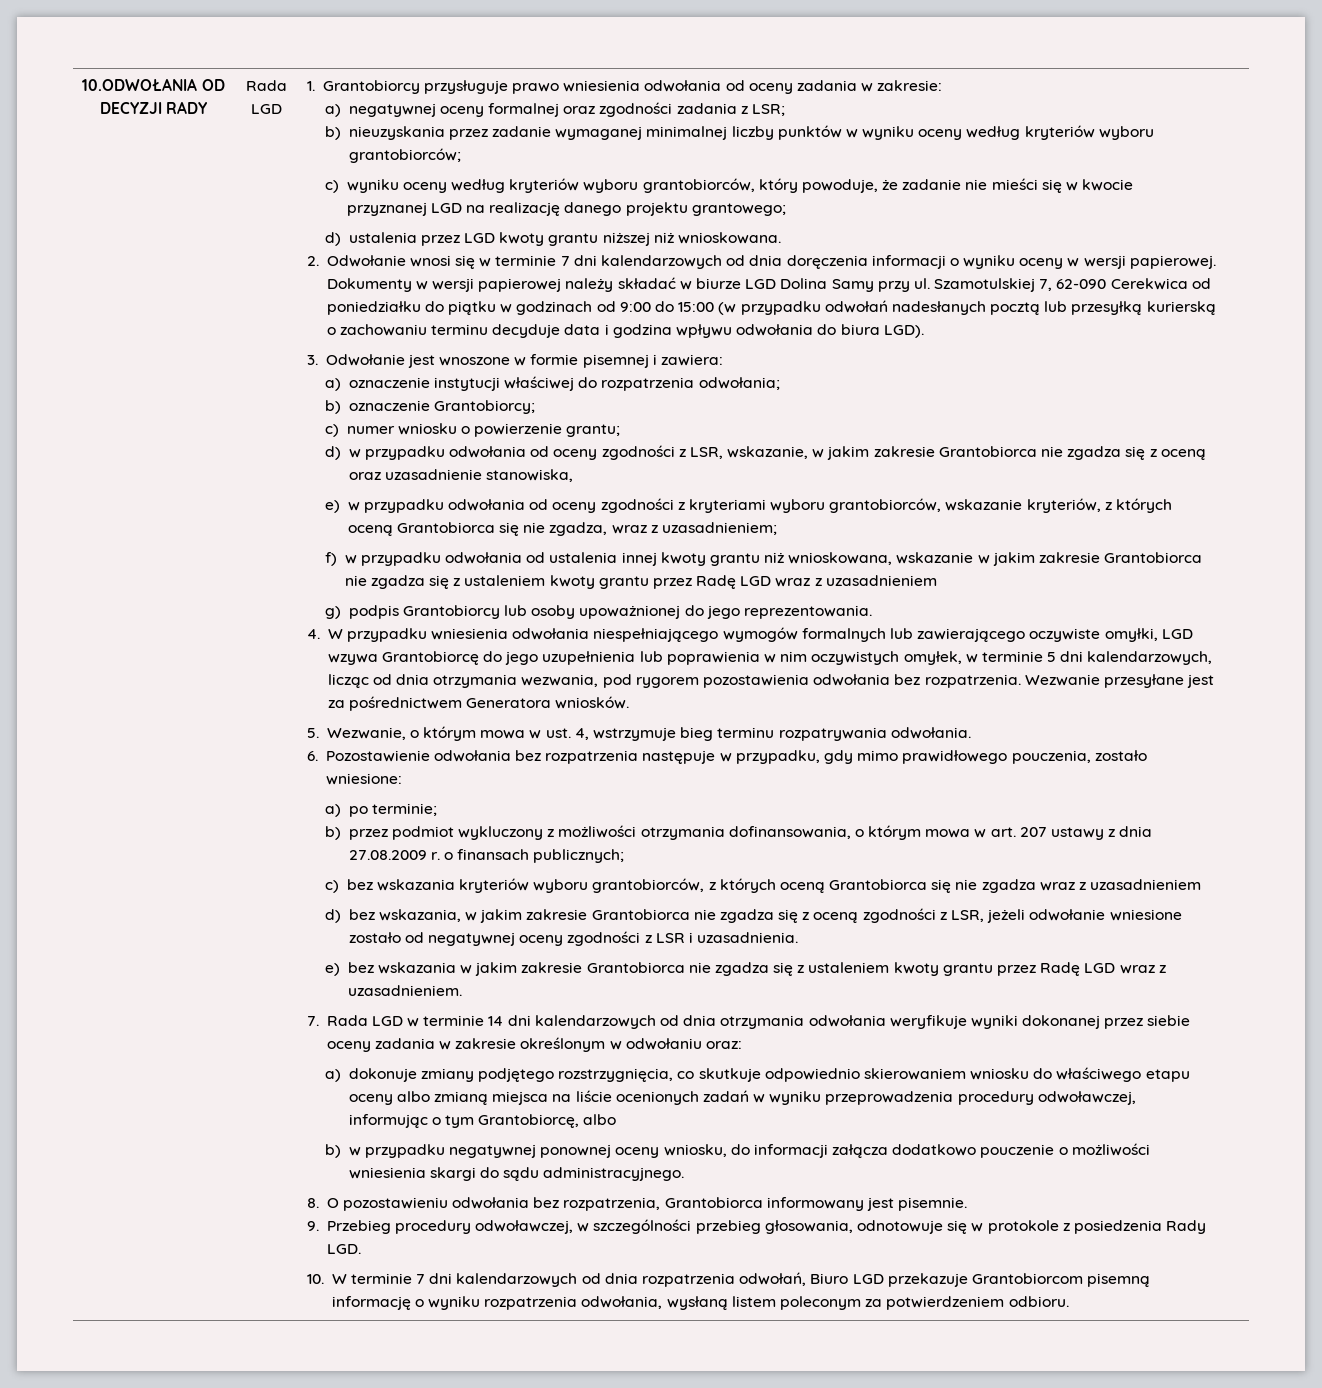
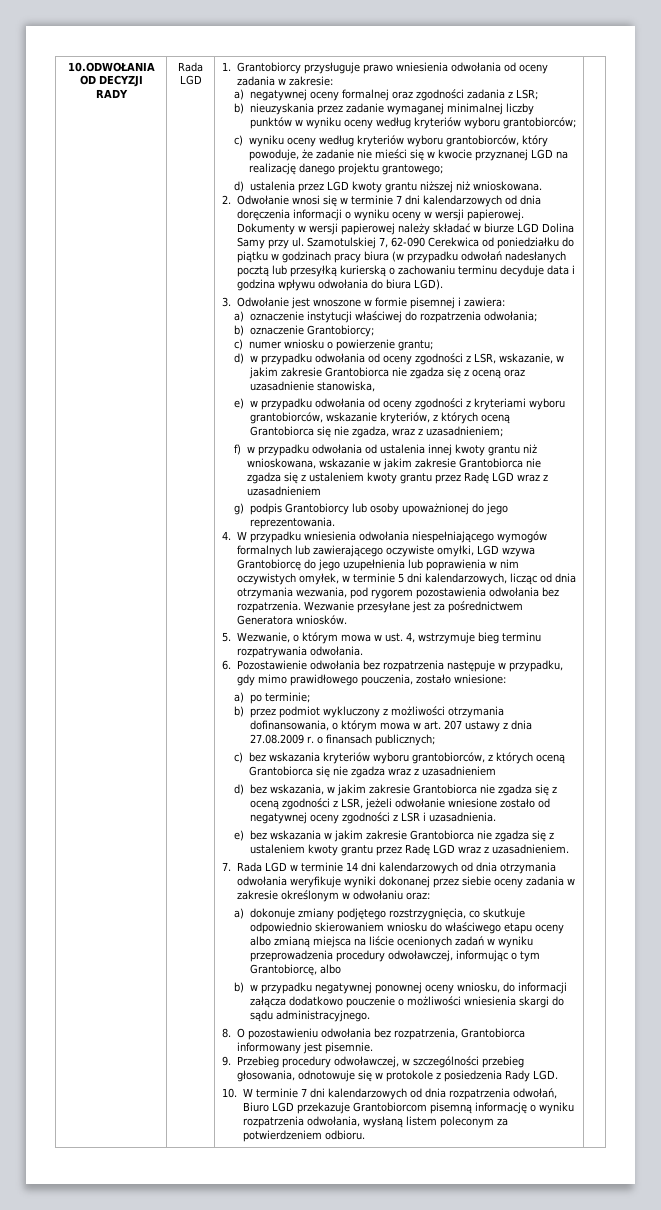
- Szamotulskiej 7, 62-090 Cerekwica od poniedziałku do piątku w godzinach od 9:00 do 15:00 (w przypadku odwołań nadesłanych pocztą lub przesyłką kurierską o zachowaniu terminu decyduje data i godzina wpływu odwołania do biura LGD).
+ Szamotulskiej 7, 62-090 Cerekwica od poniedziałku do piątku w godzinach pracy biura (w przypadku odwołań nadesłanych pocztą lub przesyłką kurierską o zachowaniu terminu decyduje data i godzina wpływu odwołania do biura LGD).

